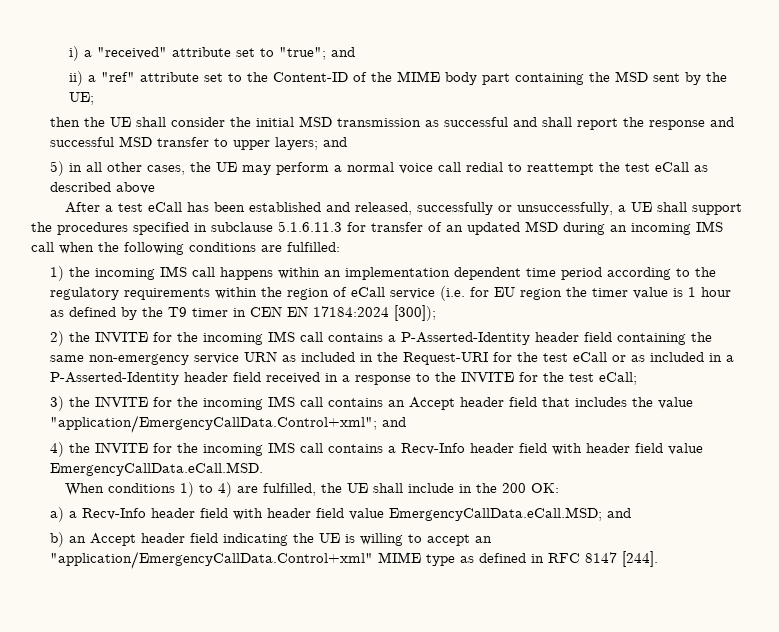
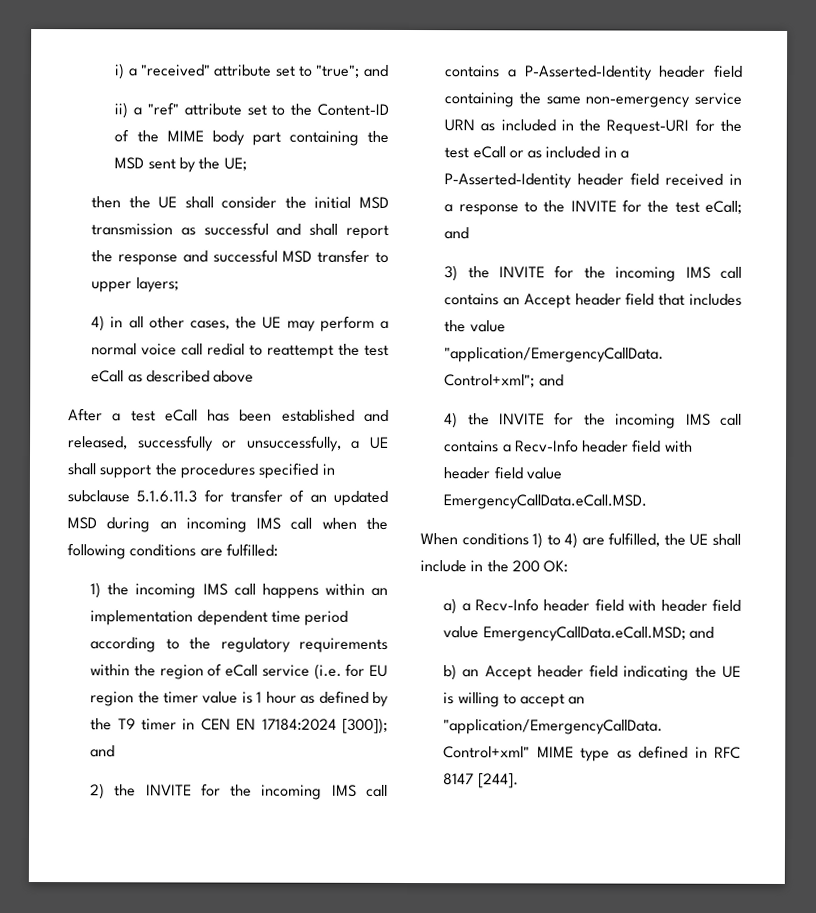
- then the UE shall consider the initial MSD transmission as successful and shall report the response and successful MSD transfer to upper layers; and
- 5) in all other cases, the UE may perform a normal voice call redial to reattempt the test eCall as described above
+ then the UE shall consider the initial MSD transmission as successful and shall report the response and successful MSD transfer to upper layers;
+ 4) in all other cases, the UE may perform a normal voice call redial to reattempt the test eCall as described above
- 1) the incoming IMS call happens within an implementation dependent time period according to the regulatory requirements within the region of eCall service (i.e. for EU region the timer value is 1 hour as defined by the T9 timer in CEN EN 17184:2024 [300]);
+ 1) the incoming IMS call happens within an implementation dependent time period according to the regulatory requirements within the region of eCall service (i.e. for EU region the timer value is 1 hour as defined by the T9 timer in CEN EN 17184:2024 [300]); and
- 2) the INVITE for the incoming IMS call contains a P-Asserted-Identity header field containing the same non-emergency service URN as included in the Request-URI for the test eCall or as included in a P-Asserted-Identity header field received in a response to the INVITE for the test eCall;
+ 2) the INVITE for the incoming IMS call contains a P-Asserted-Identity header field containing the same non-emergency service URN as included in the Request-URI for the test eCall or as included in a P-Asserted-Identity header field received in a response to the INVITE for the test eCall; and

